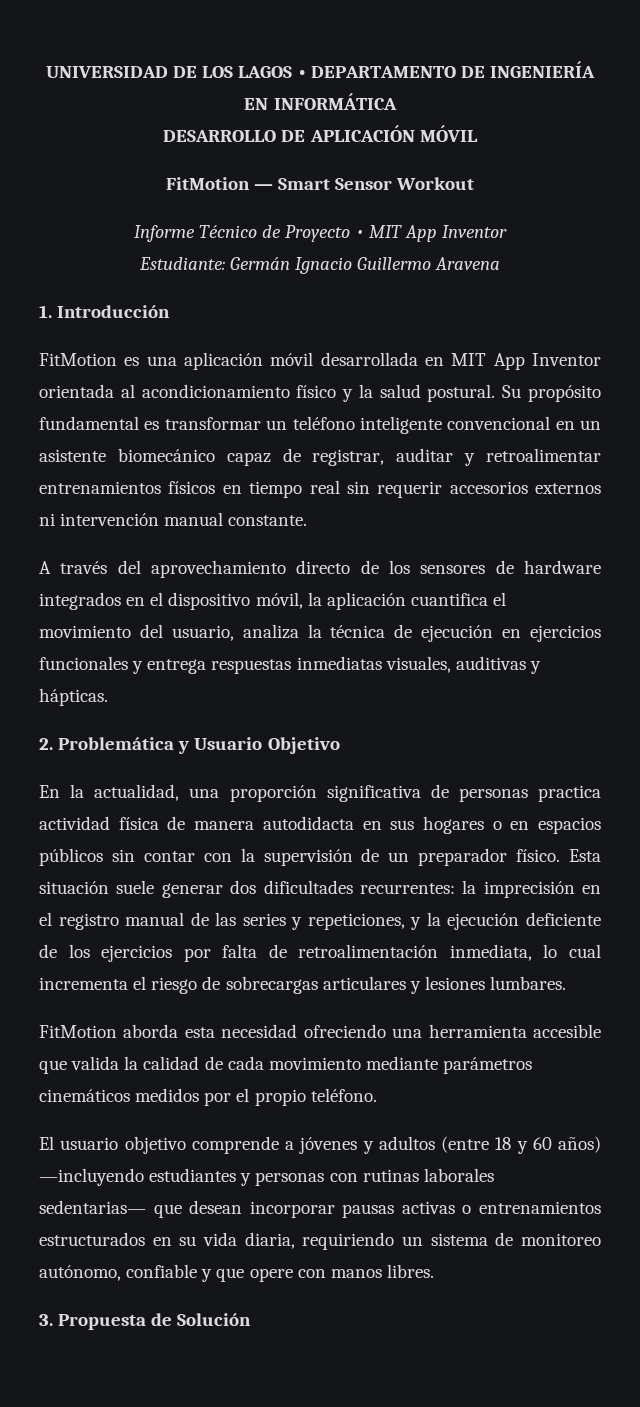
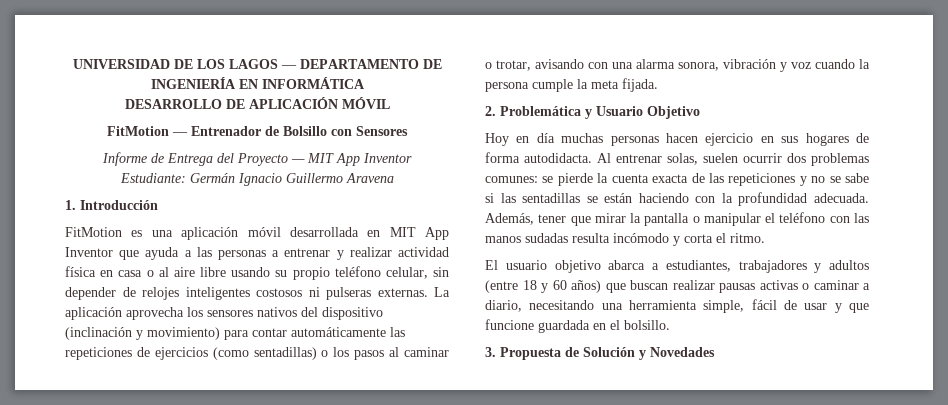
- UNIVERSIDAD DE LOS LAGOS • DEPARTAMENTO DE INGENIERÍA EN INFORMÁTICA
+ UNIVERSIDAD DE LOS LAGOS — DEPARTAMENTO DE INGENIERÍA EN INFORMÁTICA
- FitMotion — Smart Sensor Workout
- Informe Técnico de Proyecto • MIT App Inventor
+ FitMotion — Entrenador de Bolsillo con Sensores
+ Informe de Entrega del Proyecto — MIT App Inventor
- FitMotion es una aplicación móvil desarrollada en MIT App Inventor orientada al acondicionamiento físico y la salud postural. Su propósito fundamental es transformar un teléfono inteligente convencional en un asistente biomecánico capaz de registrar, auditar y retroalimentar entrenamientos físicos en tiempo real sin requerir accesorios externos ni intervención manual constante.
- A través del aprovechamiento directo de los sensores de hardware integrados en el dispositivo móvil, la aplicación cuantifica el movimiento del usuario, analiza la técnica de ejecución en ejercicios funcionales y entrega respuestas inmediatas visuales, auditivas y hápticas.
+ FitMotion es una aplicación móvil desarrollada en MIT App Inventor que ayuda a las personas a entrenar y realizar actividad física en casa o al aire libre usando su propio teléfono celular, sin depender de relojes inteligentes costosos ni pulseras externas. La aplicación aprovecha los sensores nativos del dispositivo (inclinación y movimiento) para contar automáticamente las repeticiones de ejercicios (como sentadillas) o los pasos al caminar o trotar, avisando con una alarma sonora, vibración y voz cuando la persona cumple la meta fijada.
- En la actualidad, una proporción significativa de personas practica actividad física de manera autodidacta en sus hogares o en espacios públicos sin contar con la supervisión de un preparador físico. Esta situación suele generar dos dificultades recurrentes: la imprecisión en el registro manual de las series y repeticiones, y la ejecución deficiente de los ejercicios por falta de retroalimentación inmediata, lo cual incrementa el riesgo de sobrecargas articulares y lesiones lumbares.
- FitMotion aborda esta necesidad ofreciendo una herramienta accesible que valida la calidad de cada movimiento mediante parámetros cinemáticos medidos por el propio teléfono.
+ Hoy en día muchas personas hacen ejercicio en sus hogares de forma autodidacta. Al entrenar solas, suelen ocurrir dos problemas comunes: se pierde la cuenta exacta de las repeticiones y no se sabe si las sentadillas se están haciendo con la profundidad adecuada. Además, tener que mirar la pantalla o manipular el teléfono con las manos sudadas resulta incómodo y corta el ritmo.
- El usuario objetivo comprende a jóvenes y adultos (entre 18 y 60 años) —incluyendo estudiantes y personas con rutinas laborales sedentarias— que desean incorporar pausas activas o entrenamientos estructurados en su vida diaria, requiriendo un sistema de monitoreo autónomo, confiable y que opere con manos libres.
+ El usuario objetivo abarca a estudiantes, trabajadores y adultos (entre 18 y 60 años) que buscan realizar pausas activas o caminar a diario, necesitando una herramienta simple, fácil de usar y que funcione guardada en el bolsillo.
- 3. Propuesta de Solución
+ 3. Propuesta de Solución y Novedades

